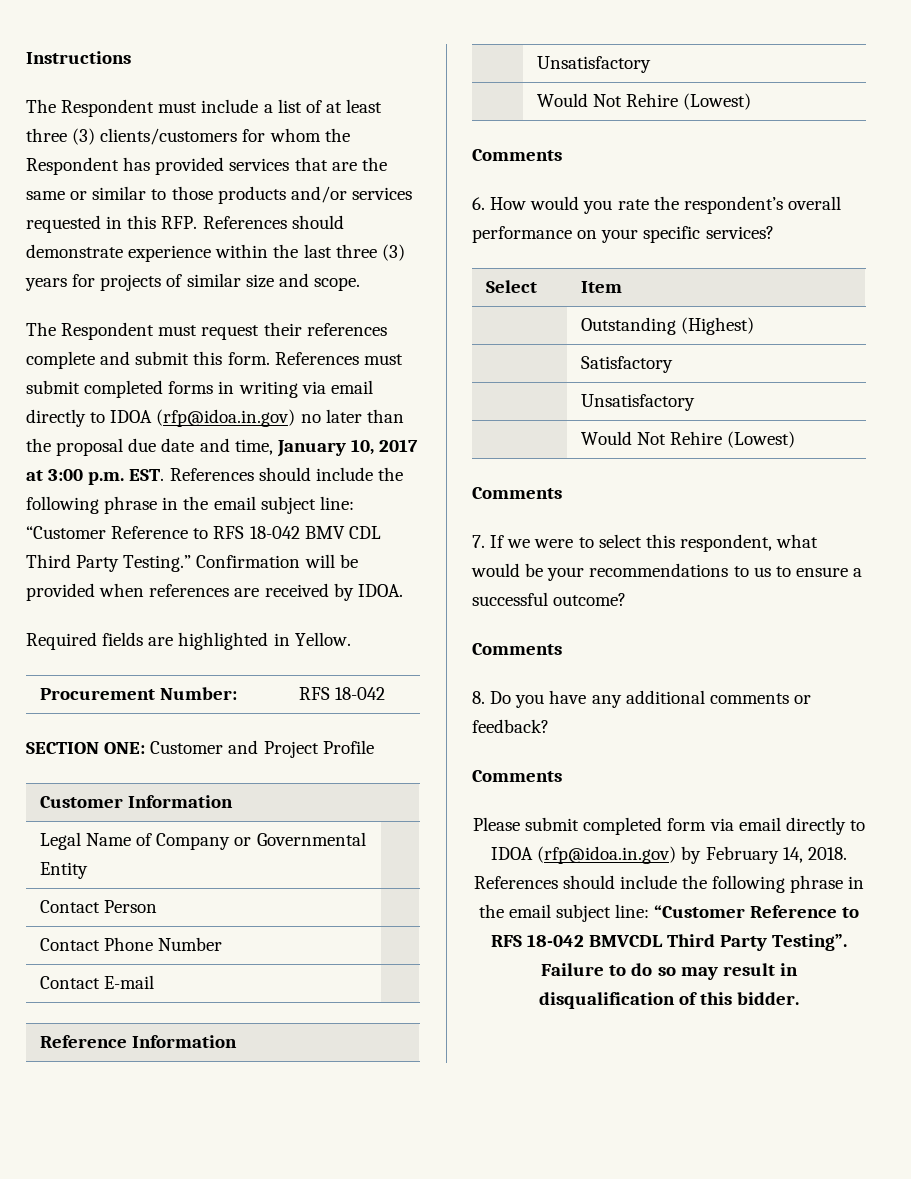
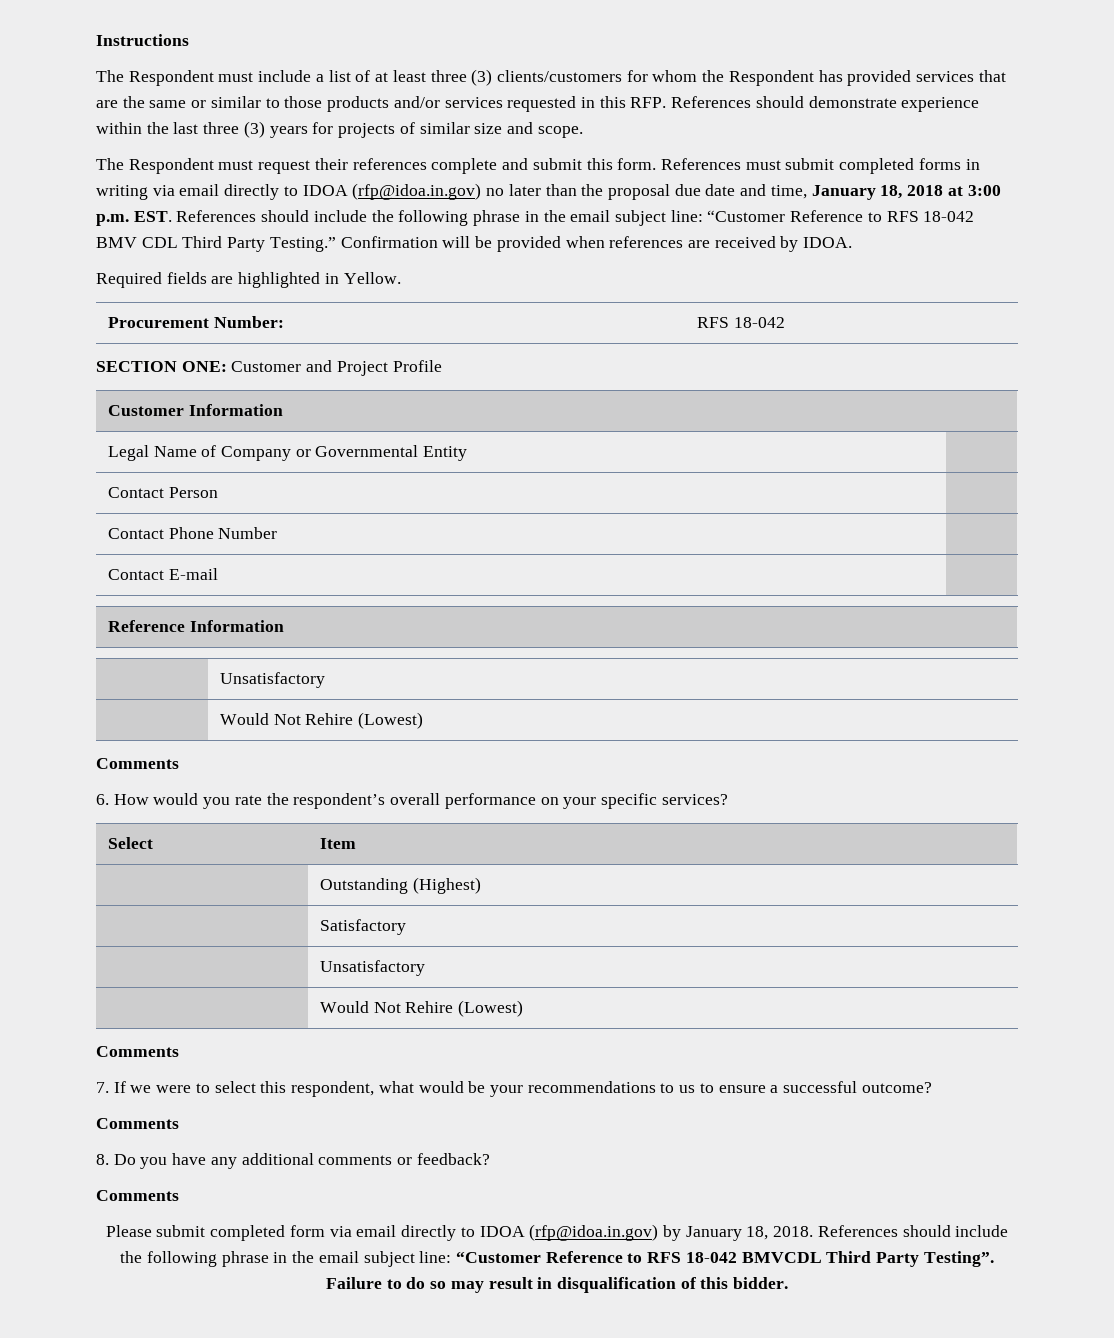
- References must submit completed forms in writing via email directly to IDOA (rfp@idoa.in.gov) no later than the proposal due date and time, January 10, 2017 at 3:00 p.m. EST. References should include the following phrase in the email subject line: “Customer Reference to RFS 18-042 BMV CDL Third Party Testing.”
+ References must submit completed forms in writing via email directly to IDOA (rfp@idoa.in.gov) no later than the proposal due date and time, January 18, 2018 at 3:00 p.m. EST. References should include the following phrase in the email subject line: “Customer Reference to RFS 18-042 BMV CDL Third Party Testing.”
- Please submit completed form via email directly to IDOA (rfp@idoa.in.gov) by February 14, 2018.
+ Please submit completed form via email directly to IDOA (rfp@idoa.in.gov) by January 18, 2018.

